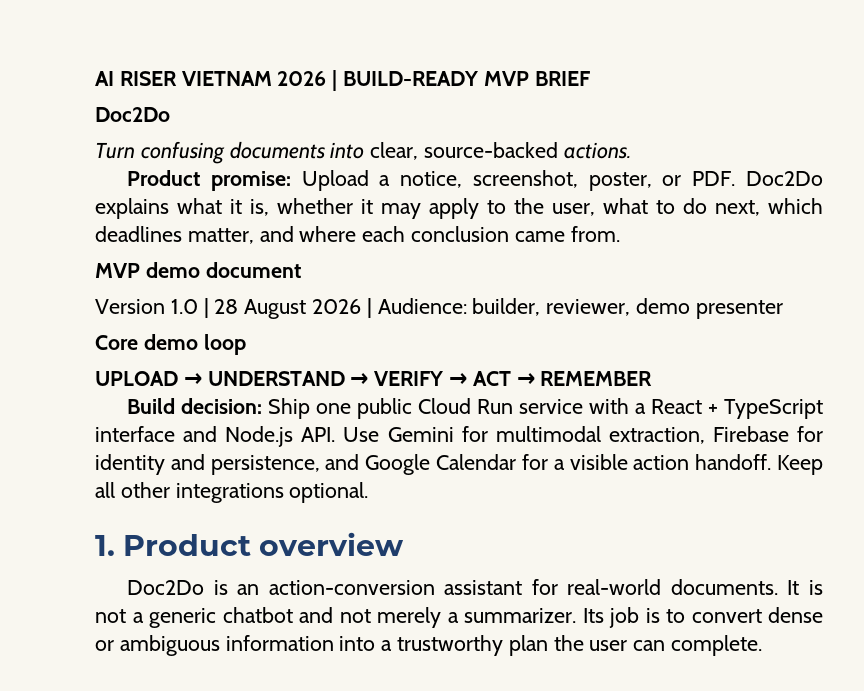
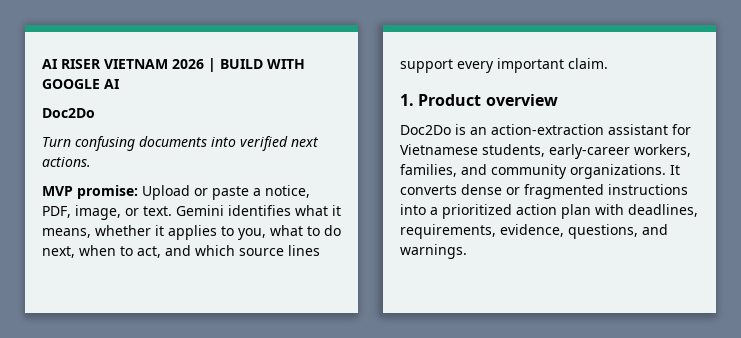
- AI RISER VIETNAM 2026 | BUILD-READY MVP BRIEF
+ AI RISER VIETNAM 2026 | BUILD WITH GOOGLE AI
- Turn confusing documents into clear, source-backed actions.
+ Turn confusing documents into verified next actions.
- Product promise: Upload a notice, screenshot, poster, or PDF. Doc2Do explains what it is, whether it may apply to the user, what to do next, which deadlines matter, and where each conclusion came from.
- MVP demo document
- Version 1.0 | 28 August 2026 | Audience: builder, reviewer, demo presenter
- Core demo loop
- UPLOAD → UNDERSTAND → VERIFY → ACT → REMEMBER
- Build decision: Ship one public Cloud Run service with a React + TypeScript interface and Node.js API. Use Gemini for multimodal extraction, Firebase for identity and persistence, and Google Calendar for a visible action handoff. Keep all other integrations optional.
+ MVP promise: Upload or paste a notice, PDF, image, or text. Gemini identifies what it means, whether it applies to you, what to do next, when to act, and which source lines support every important claim.
- Doc2Do is an action-conversion assistant for real-world documents. It is not a generic chatbot and not merely a summarizer. Its job is to convert dense or ambiguous information into a trustworthy plan the user can complete.
+ Doc2Do is an action-extraction assistant for Vietnamese students, early-career workers, families, and community organizations. It converts dense or fragmented instructions into a prioritized action plan with deadlines, requirements, evidence, questions, and warnings.

